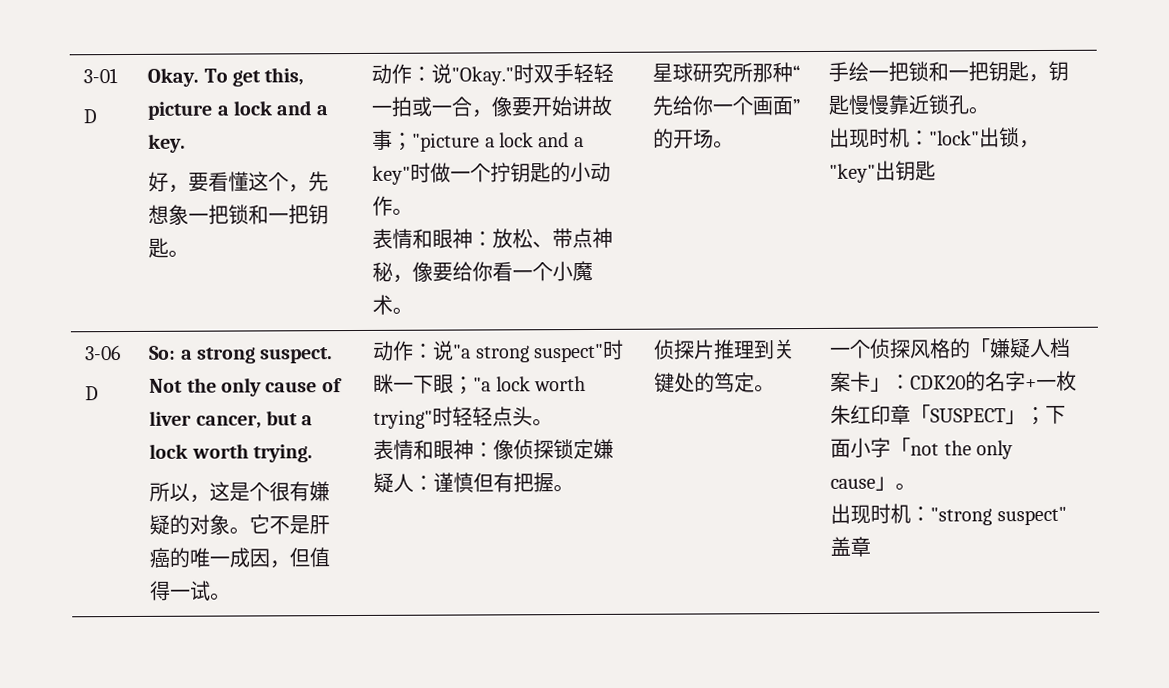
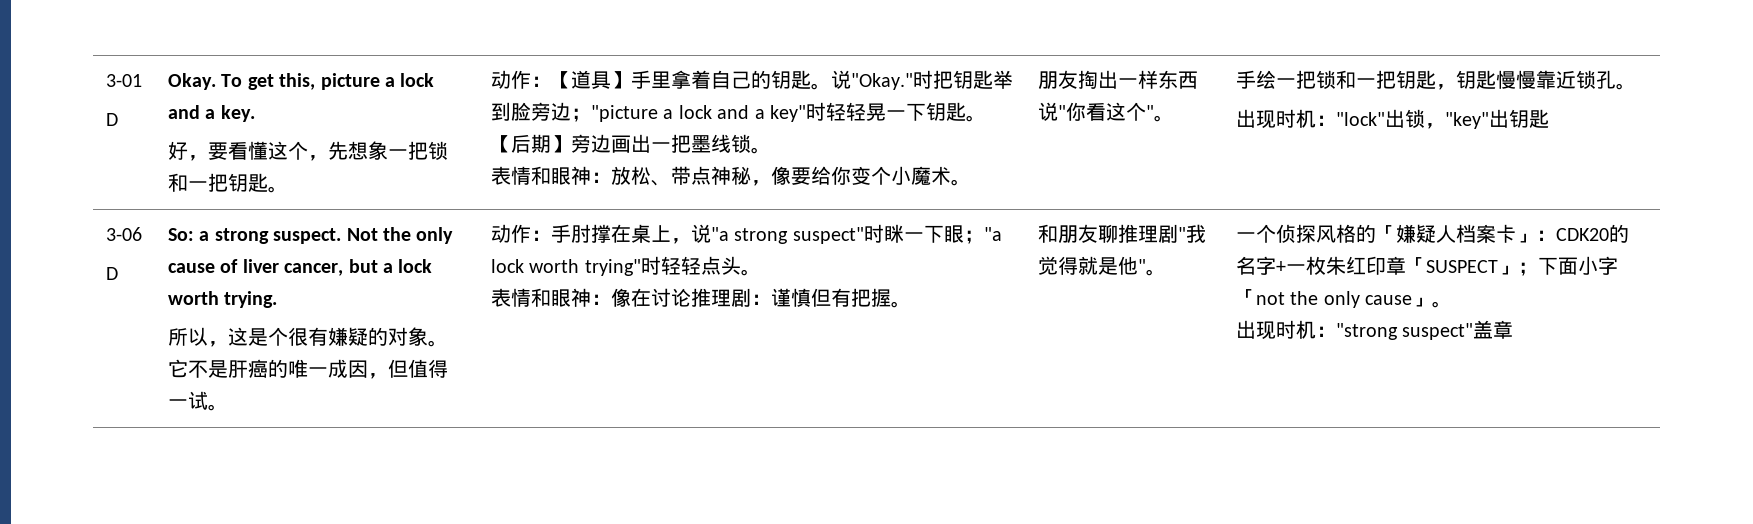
- 动作：说"Okay."时双手轻轻一拍或一合，像要开始讲故事；"picture a lock and a key"时做一个拧钥匙的小动作。
+ 动作：【道具】手里拿着自己的钥匙。说"Okay."时把钥匙举到脸旁边；"picture a lock and a key"时轻轻晃一下钥匙。【后期】旁边画出一把墨线锁。
- 表情和眼神：放松、带点神秘，像要给你看一个小魔术。
+ 表情和眼神：放松、带点神秘，像要给你变个小魔术。
- 星球研究所那种“先给你一个画面”的开场。
+ 朋友掏出一样东西说"你看这个"。
- 动作：说"a strong suspect"时眯一下眼；"a lock worth trying"时轻轻点头。
+ 动作：手肘撑在桌上，说"a strong suspect"时眯一下眼；"a lock worth trying"时轻轻点头。
- 表情和眼神：像侦探锁定嫌疑人：谨慎但有把握。
+ 表情和眼神：像在讨论推理剧：谨慎但有把握。
- 侦探片推理到关键处的笃定。
+ 和朋友聊推理剧"我觉得就是他"。

